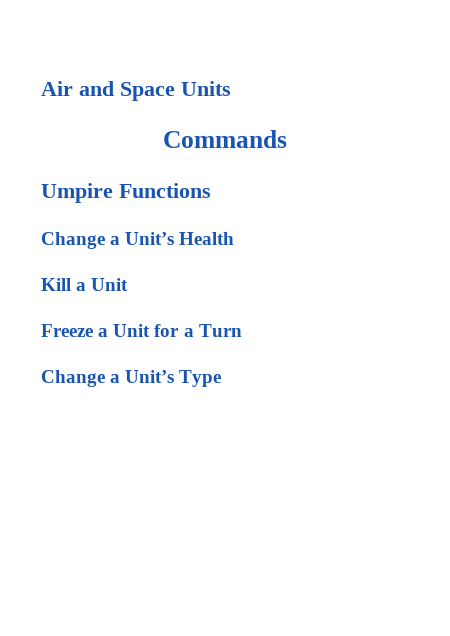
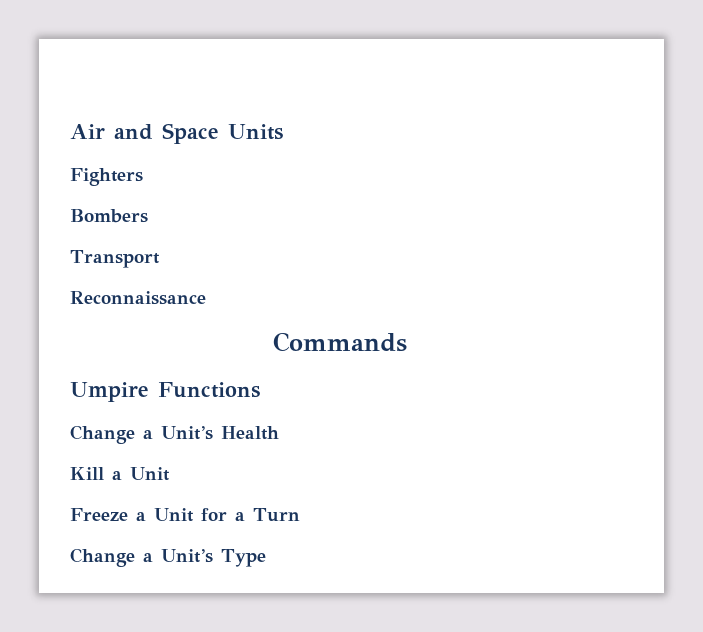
+ Fighters
+ Bombers
+ Transport
+ Reconnaissance

